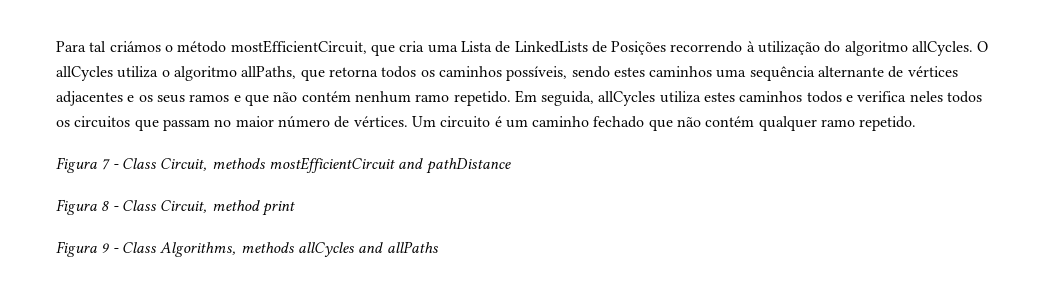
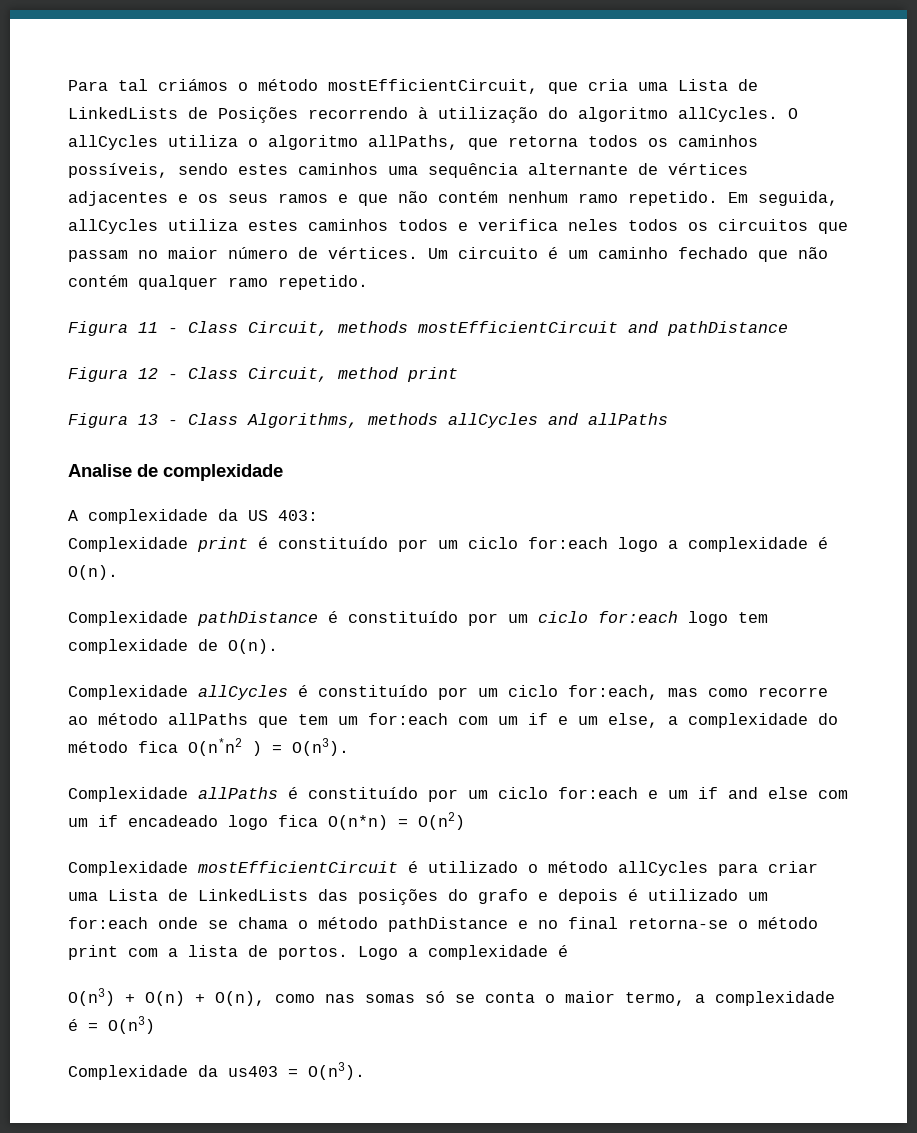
- Figura 7 - Class Circuit, methods mostEfficientCircuit and pathDistance
+ Figura 11 - Class Circuit, methods mostEfficientCircuit and pathDistance
- Figura 8 - Class Circuit, method print
+ Figura 12 - Class Circuit, method print
- Figura 9 - Class Algorithms, methods allCycles and allPaths
+ Figura 13 - Class Algorithms, methods allCycles and allPaths
+ Analise de complexidade
+ A complexidade da US 403:
+ Complexidade print é constituído por um ciclo for:each logo a complexidade é O(n).
+ Complexidade pathDistance é constituído por um ciclo for:each logo tem complexidade de O(n).
+ Complexidade allCycles é constituído por um ciclo for:each, mas como recorre ao método allPaths que tem um for:each com um if e um else, a complexidade do método fica O(n*n2 ) = O(n3).
+ Complexidade allPaths é constituído por um ciclo for:each e um if and else com um if encadeado logo fica O(n*n) = O(n2)
+ Complexidade mostEfficientCircuit é utilizado o método allCycles para criar uma Lista de LinkedLists das posições do grafo e depois é utilizado um for:each onde se chama o método pathDistance e no final retorna-se o método print com a lista de portos. Logo a complexidade é
+ O(n3) + O(n) + O(n), como nas somas só se conta o maior termo, a complexidade é = O(n3)
+ Complexidade da us403 = O(n3).

